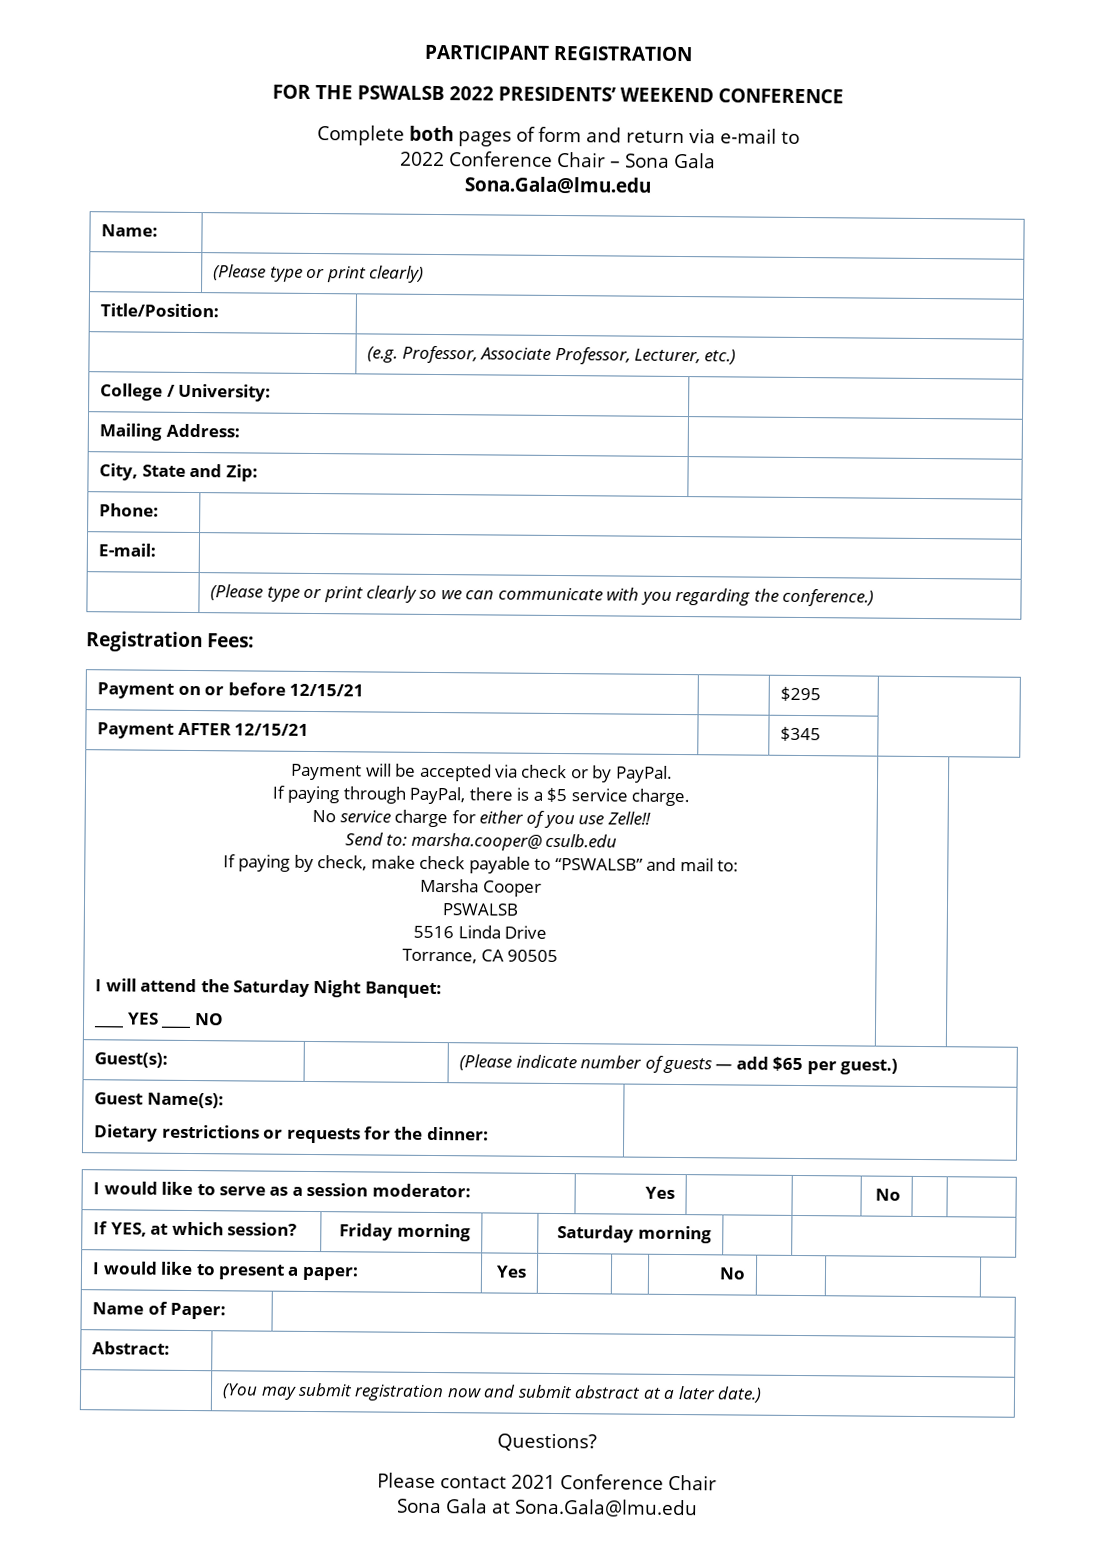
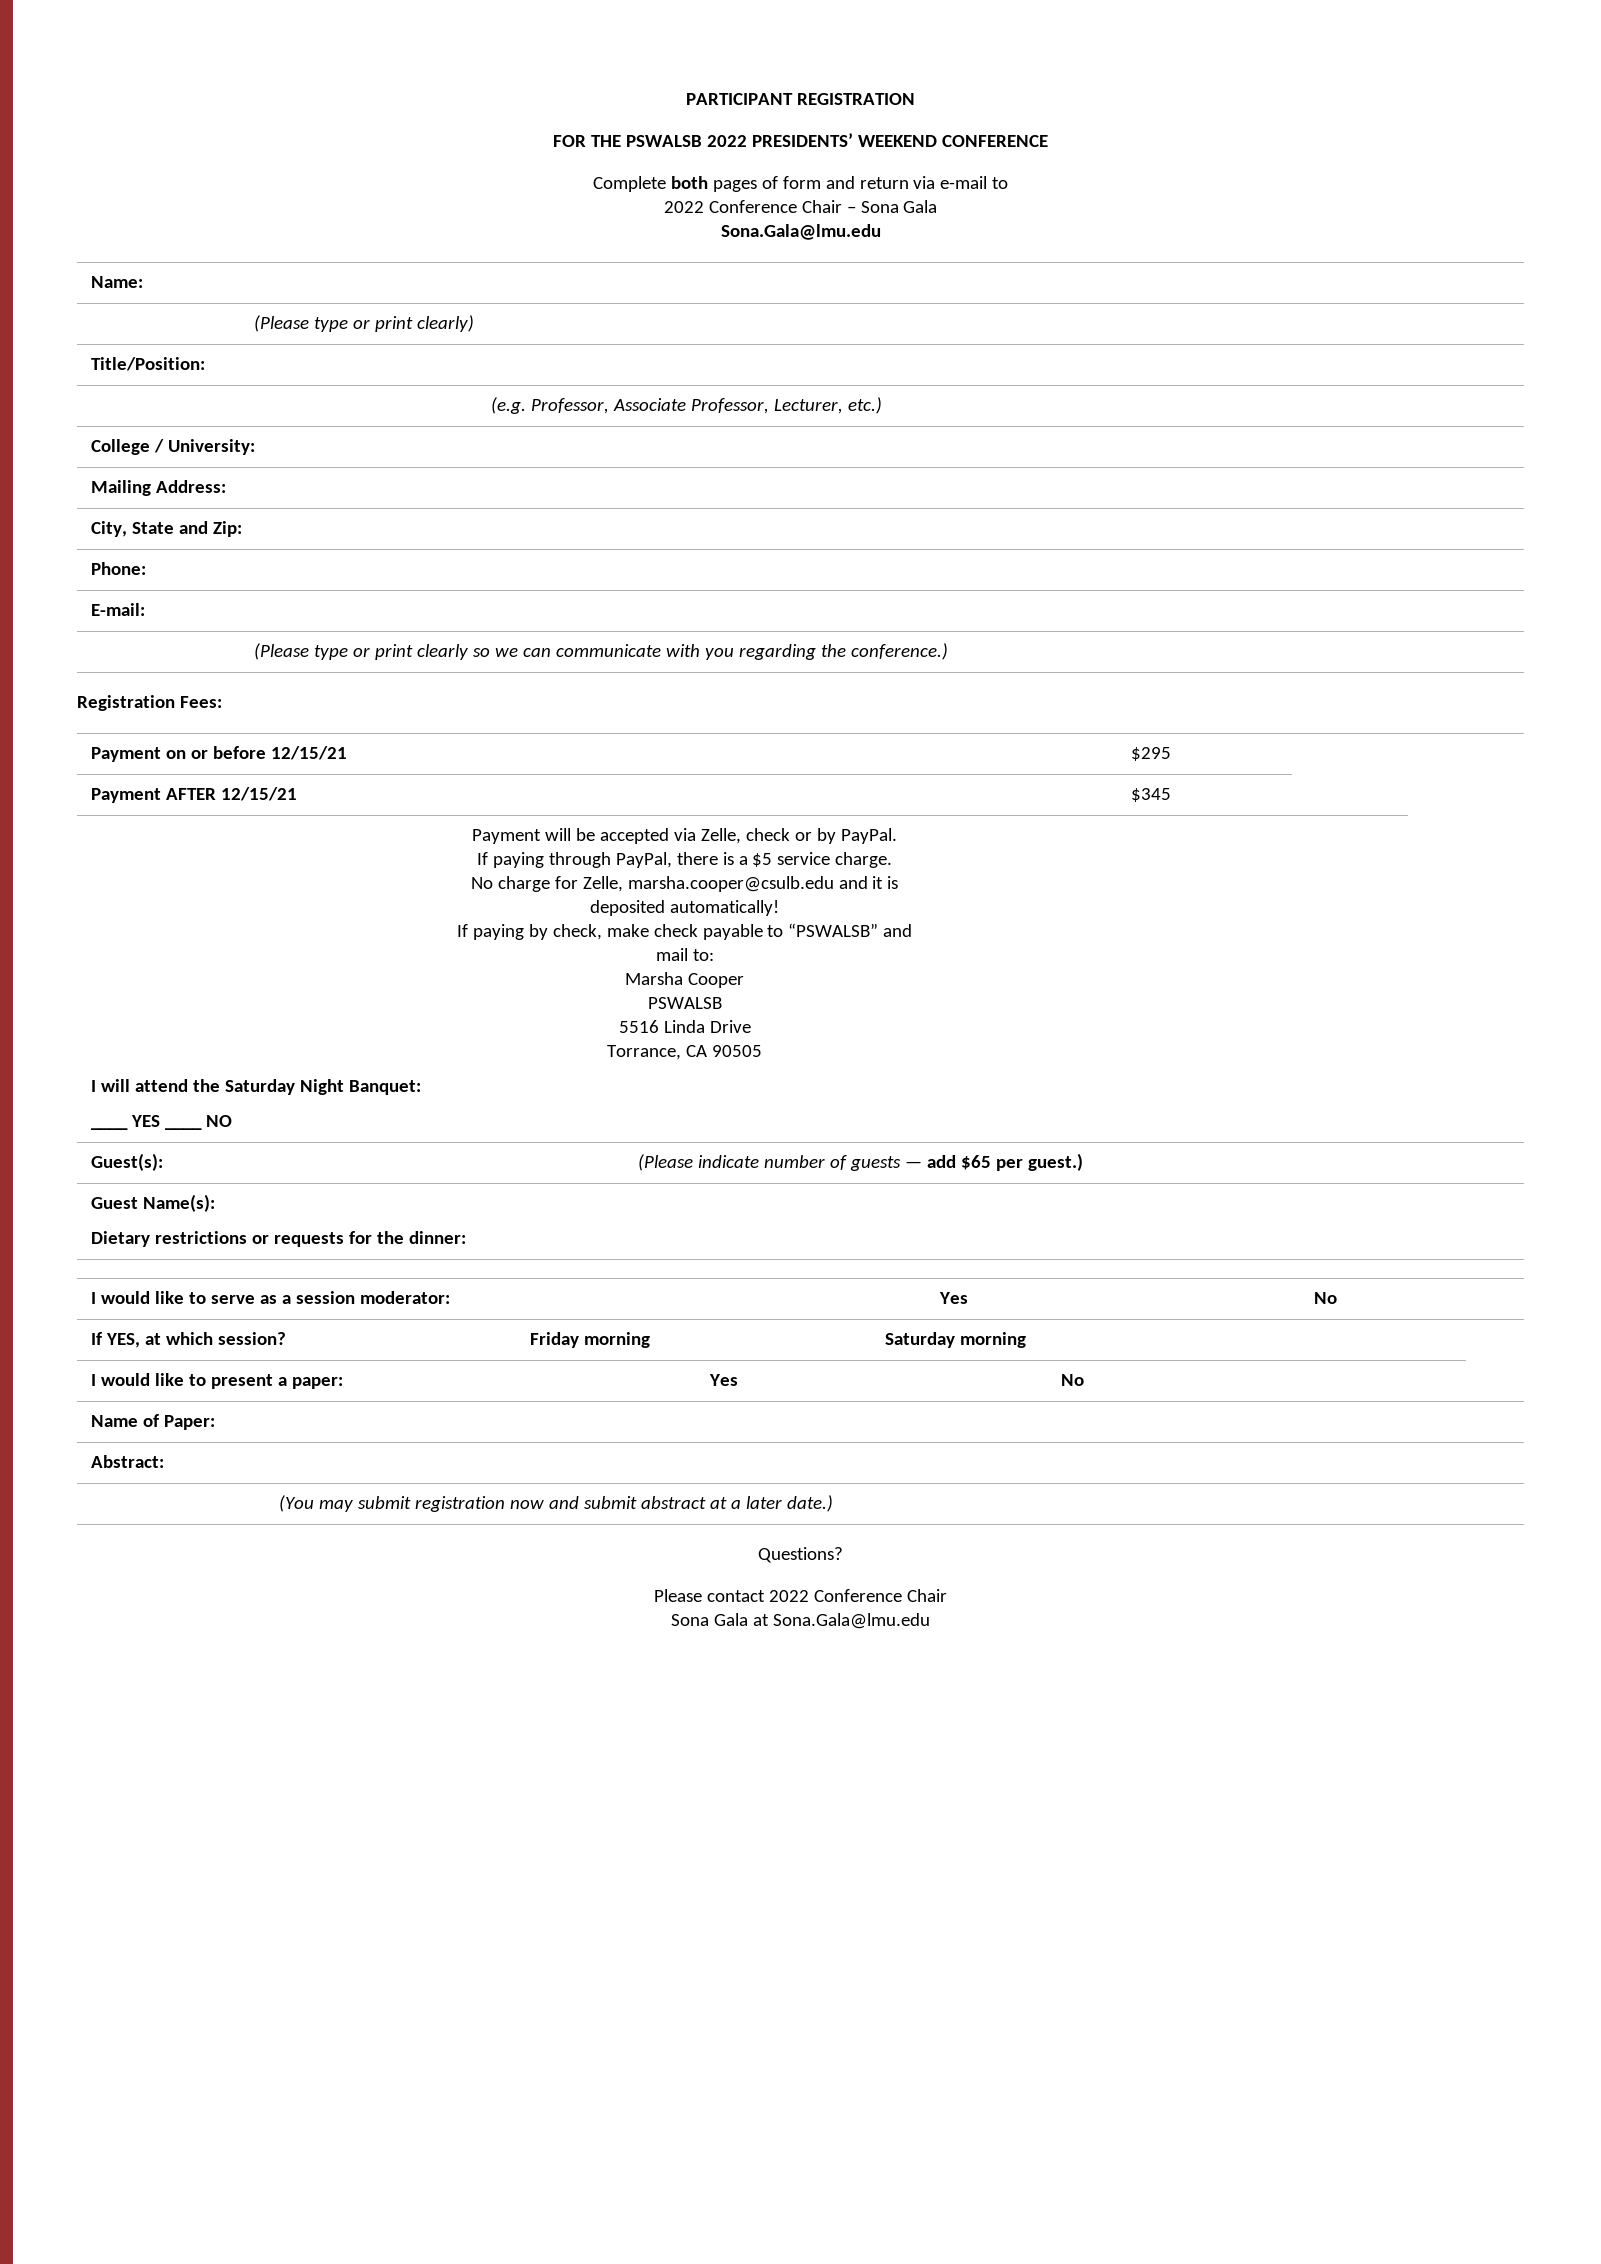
- Payment will be accepted via check or by PayPal.
+ Payment will be accepted via Zelle, check or by PayPal.
- No service charge for either of you use Zelle!!
- Send to: marsha.cooper@ csulb.edu
+ No charge for Zelle, marsha.cooper@csulb.edu and it is
+ deposited automatically!
- If paying by check, make check payable to “PSWALSB” and mail to:
+ If paying by check, make check payable to “PSWALSB” and
+ mail to:
- Please contact 2021 Conference Chair
+ Please contact 2022 Conference Chair

